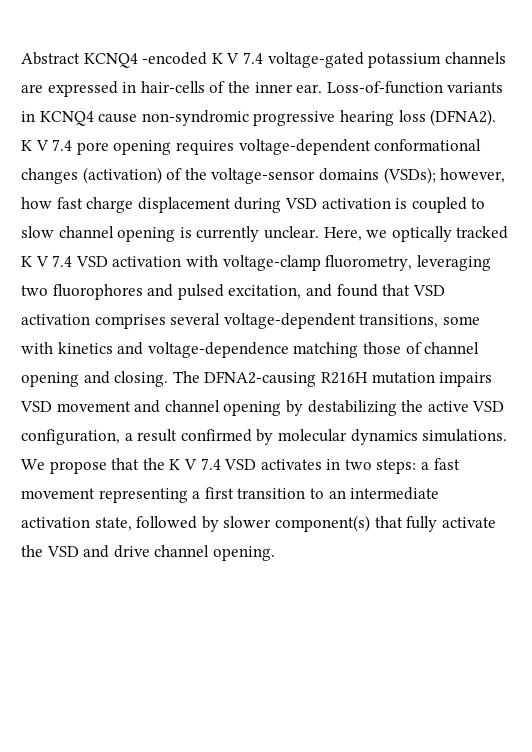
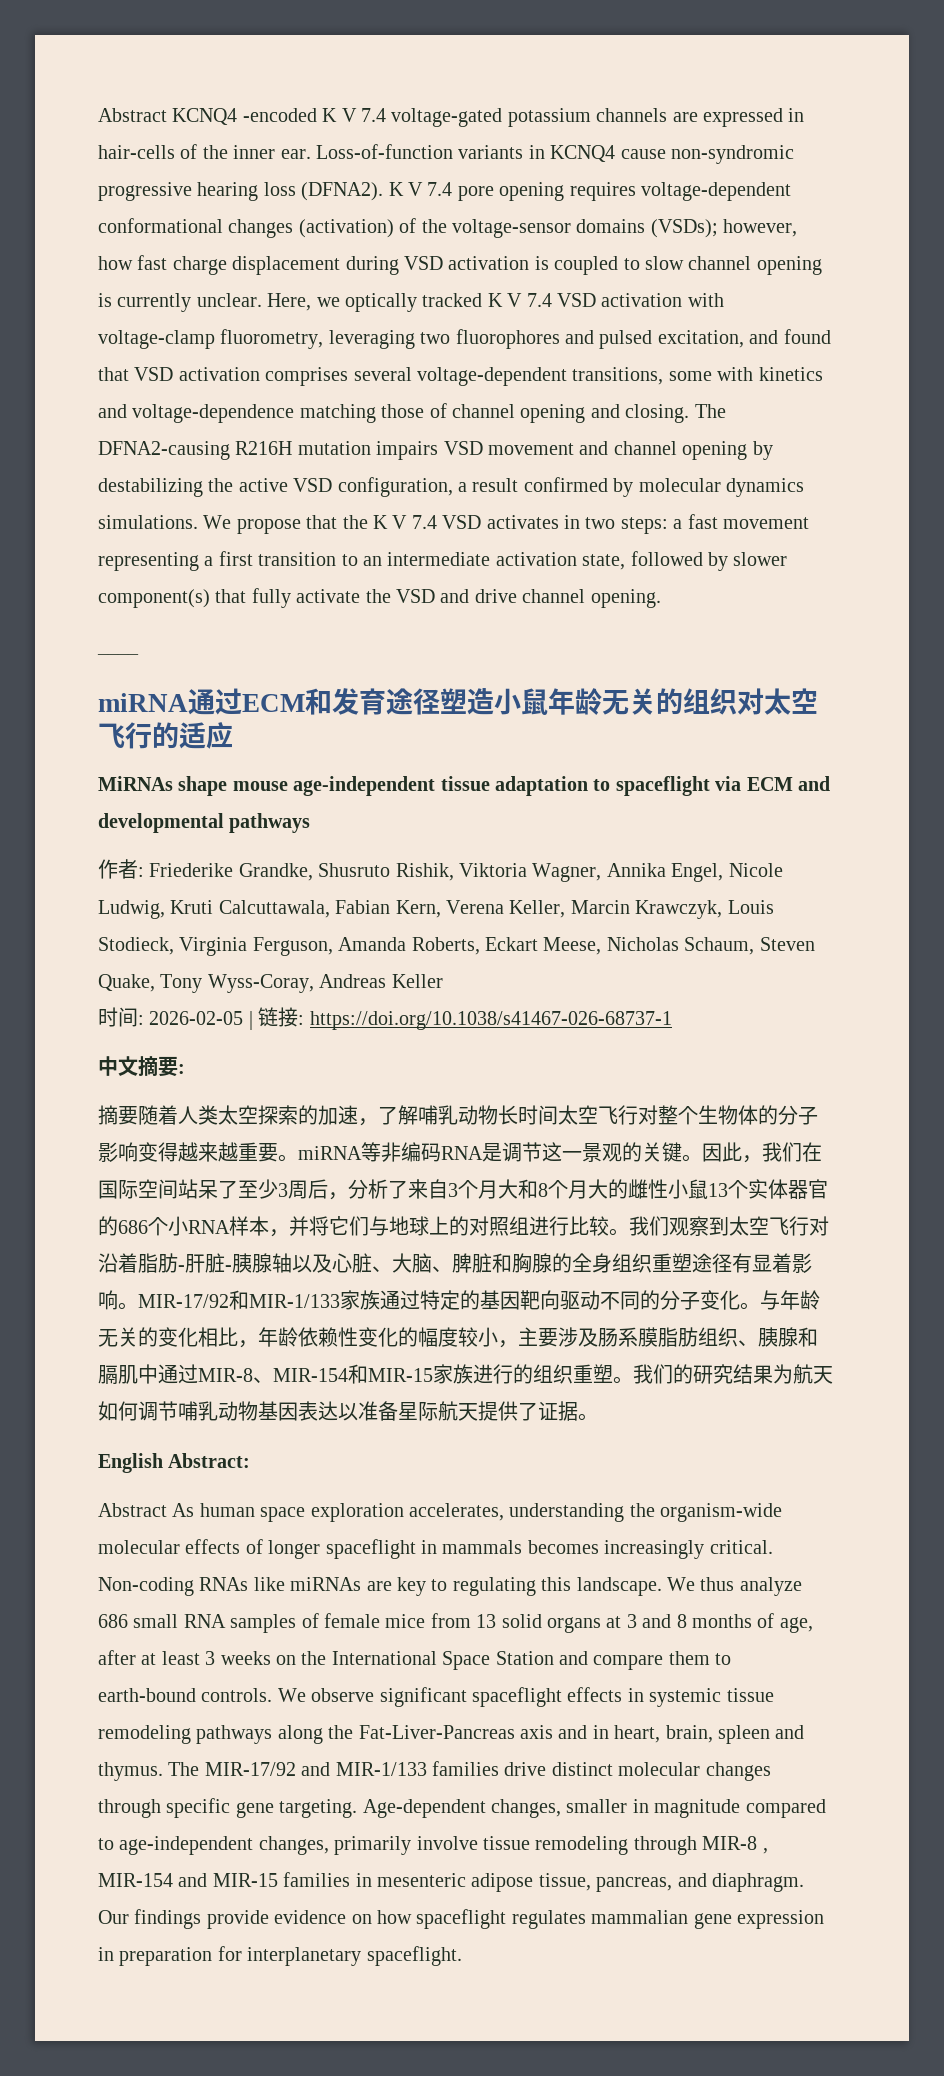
+ ____
+ miRNA通过ECM和发育途径塑造小鼠年龄无关的组织对太空飞行的适应
+ MiRNAs shape mouse age-independent tissue adaptation to spaceflight via ECM and developmental pathways
+ 作者: Friederike Grandke, Shusruto Rishik, Viktoria Wagner, Annika Engel, Nicole Ludwig, Kruti Calcuttawala, Fabian Kern, Verena Keller, Marcin Krawczyk, Louis Stodieck, Virginia Ferguson, Amanda Roberts, Eckart Meese, Nicholas Schaum, Steven Quake, Tony Wyss-Coray, Andreas Keller
+ 时间: 2026-02-05 | 链接: https://doi.org/10.1038/s41467-026-68737-1
+ 中文摘要:
+ 摘要随着人类太空探索的加速，了解哺乳动物长时间太空飞行对整个生物体的分子影响变得越来越重要。miRNA等非编码RNA是调节这一景观的关键。因此，我们在国际空间站呆了至少3周后，分析了来自3个月大和8个月大的雌性小鼠13个实体器官的686个小RNA样本，并将它们与地球上的对照组进行比较。我们观察到太空飞行对沿着脂肪-肝脏-胰腺轴以及心脏、大脑、脾脏和胸腺的全身组织重塑途径有显着影响。MIR-17/92和MIR-1/133家族通过特定的基因靶向驱动不同的分子变化。与年龄无关的变化相比，年龄依赖性变化的幅度较小，主要涉及肠系膜脂肪组织、胰腺和膈肌中通过MIR-8、MIR-154和MIR-15家族进行的组织重塑。我们的研究结果为航天如何调节哺乳动物基因表达以准备星际航天提供了证据。
+ English Abstract:
+ Abstract As human space exploration accelerates, understanding the organism-wide molecular effects of longer spaceflight in mammals becomes increasingly critical. Non-coding RNAs like miRNAs are key to regulating this landscape. We thus analyze 686 small RNA samples of female mice from 13 solid organs at 3 and 8 months of age, after at least 3 weeks on the International Space Station and compare them to earth-bound controls. We observe significant spaceflight effects in systemic tissue remodeling pathways along the Fat-Liver-Pancreas axis and in heart, brain, spleen and thymus. The MIR-17/92 and MIR-1/133 families drive distinct molecular changes through specific gene targeting. Age-dependent changes, smaller in magnitude compared to age-independent changes, primarily involve tissue remodeling through MIR-8 , MIR-154 and MIR-15 families in mesenteric adipose tissue, pancreas, and diaphragm. Our findings provide evidence on how spaceflight regulates mammalian gene expression in preparation for interplanetary spaceflight.

